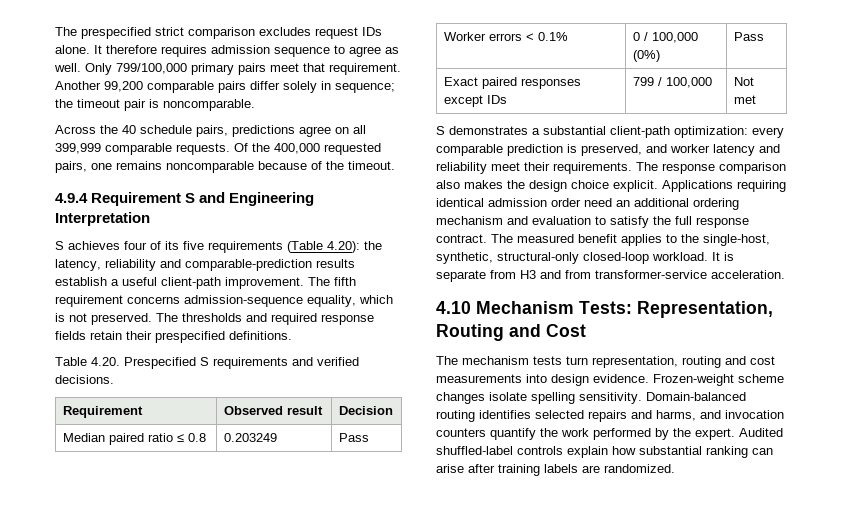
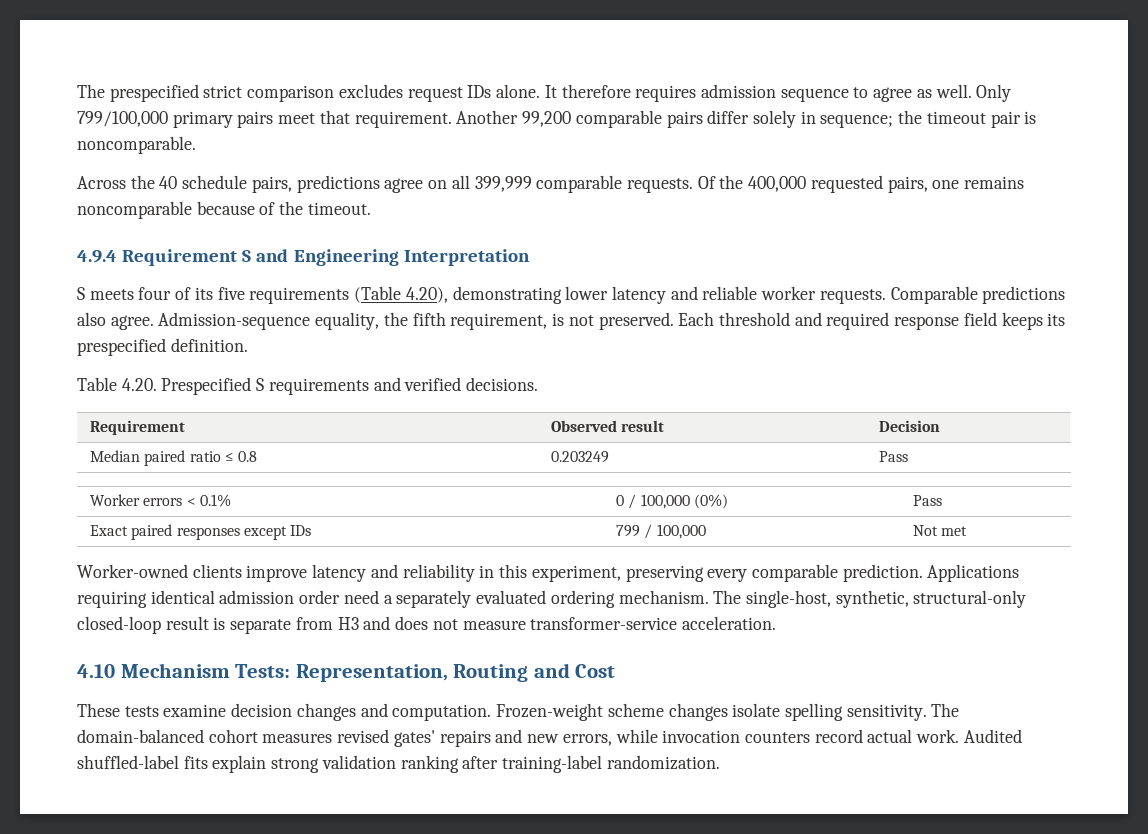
- S achieves four of its five requirements (Table 4.20): the latency, reliability and comparable-prediction results establish a useful client-path improvement. The fifth requirement concerns admission-sequence equality, which is not preserved.
+ S meets four of its five requirements (Table 4.20), demonstrating lower latency and reliable worker requests. Comparable predictions also agree. Admission-sequence equality, the fifth requirement, is not preserved.
- The thresholds and required response fields retain their prespecified definitions.
+ Each threshold and required response field keeps its prespecified definition.
- S demonstrates a substantial client-path optimization: every comparable prediction is preserved, and worker latency and reliability meet their requirements. The response comparison also makes the design choice explicit.
+ Worker-owned clients improve latency and reliability in this experiment, preserving every comparable prediction.
- Applications requiring identical admission order need an additional ordering mechanism and evaluation to satisfy the full response contract. The measured benefit applies to the single-host, synthetic, structural-only closed-loop workload. It is separate from H3 and from transformer-service acceleration.
+ Applications requiring identical admission order need a separately evaluated ordering mechanism. The single-host, synthetic, structural-only closed-loop result is separate from H3 and does not measure transformer-service acceleration.
- The mechanism tests turn representation, routing and cost measurements into design evidence.
+ These tests examine decision changes and computation.
- Domain-balanced routing identifies selected repairs and harms, and invocation counters quantify the work performed by the expert. Audited shuffled-label controls explain how substantial ranking can arise after training labels are randomized.
+ The domain-balanced cohort measures revised gates' repairs and new errors, while invocation counters record actual work. Audited shuffled-label fits explain strong validation ranking after training-label randomization.

